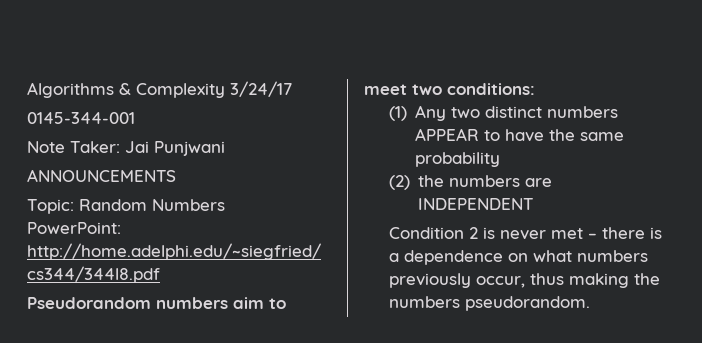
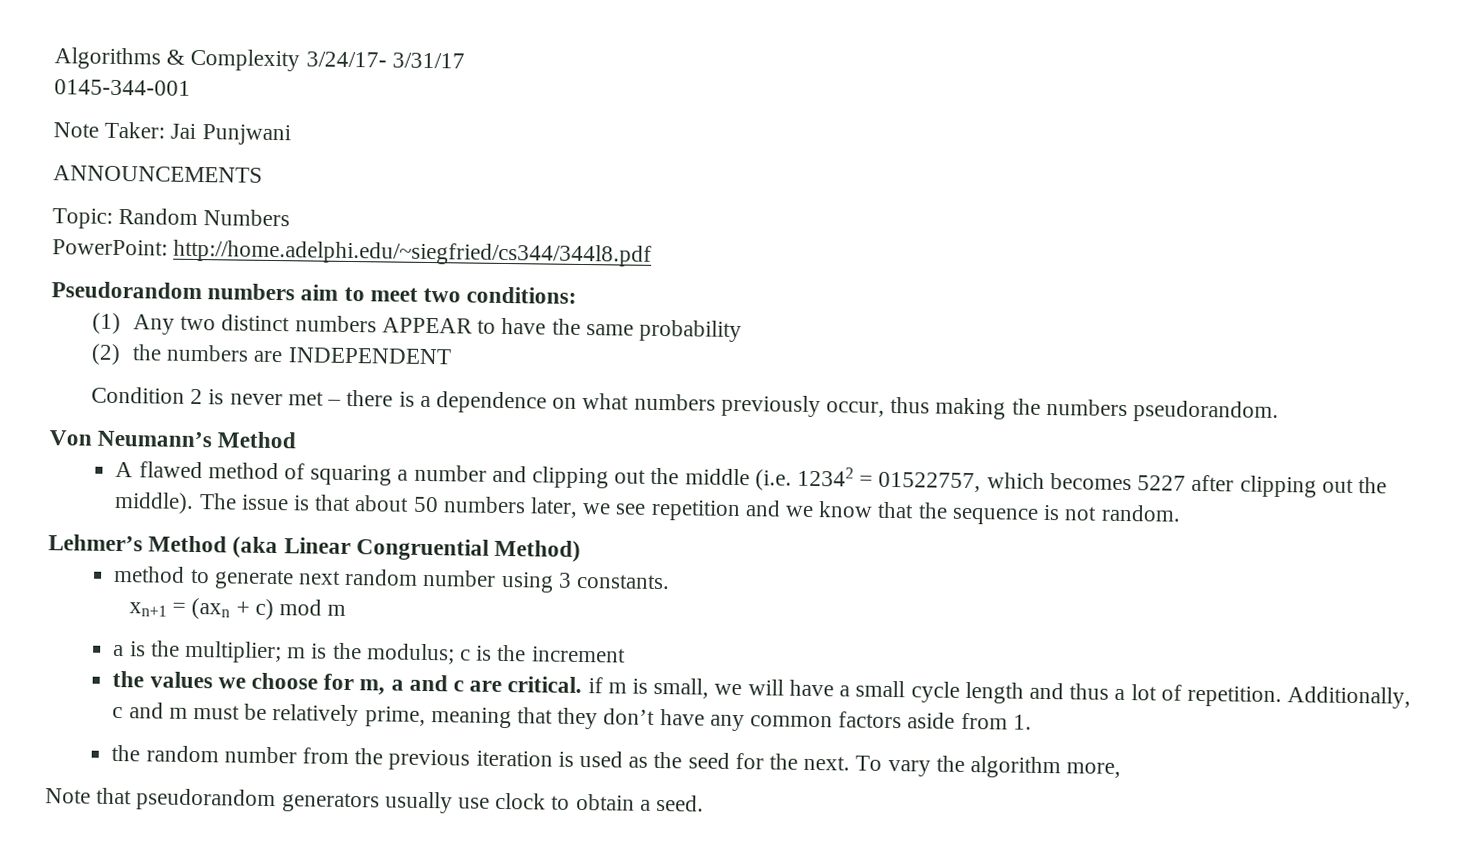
- Algorithms & Complexity 3/24/17
+ Algorithms & Complexity 3/24/17- 3/31/17
+ Von Neumann’s Method
+ A flawed method of squaring a number and clipping out the middle (i.e. 12342 = 01522757, which becomes 5227 after clipping out the middle). The issue is that about 50 numbers later, we see repetition and we know that the sequence is not random.
+ Lehmer’s Method (aka Linear Congruential Method)
+ method to generate next random number using 3 constants.
+ xn+1 = (axn + c) mod m
+ a is the multiplier; m is the modulus; c is the increment
+ the values we choose for m, a and c are critical. if m is small, we will have a small cycle length and thus a lot of repetition. Additionally, c and m must be relatively prime, meaning that they don’t have any common factors aside from 1.
+ the random number from the previous iteration is used as the seed for the next. To vary the algorithm more,
+ Note that pseudorandom generators usually use clock to obtain a seed.

